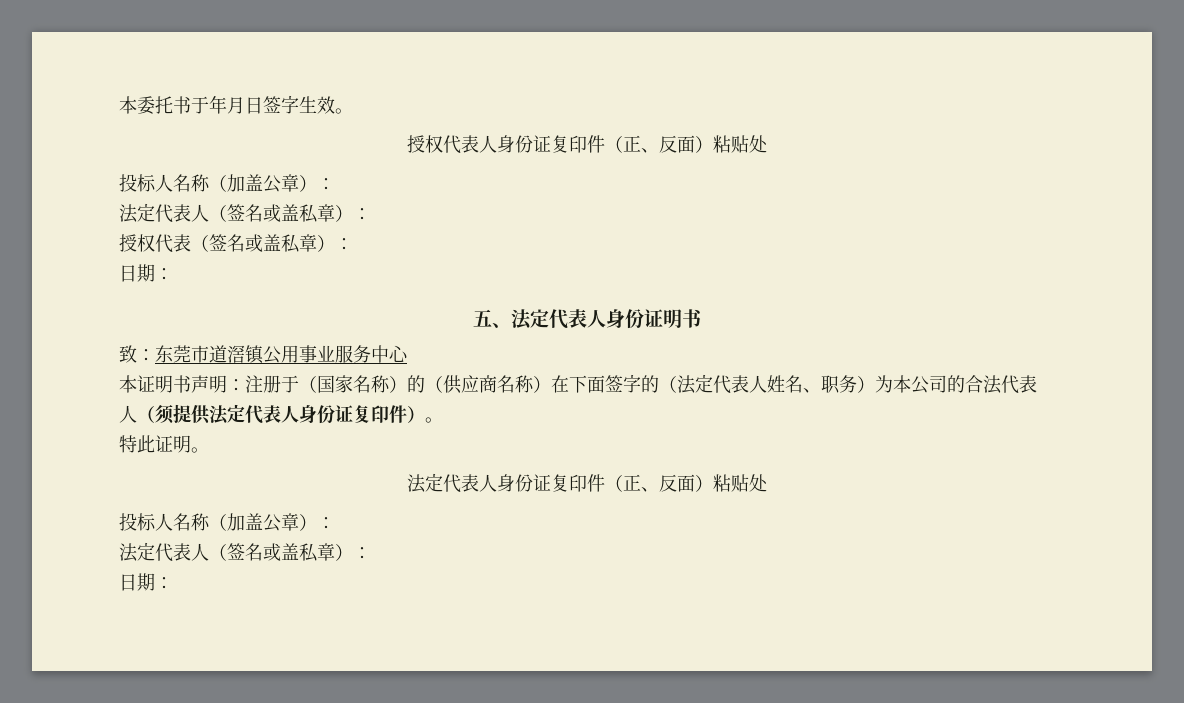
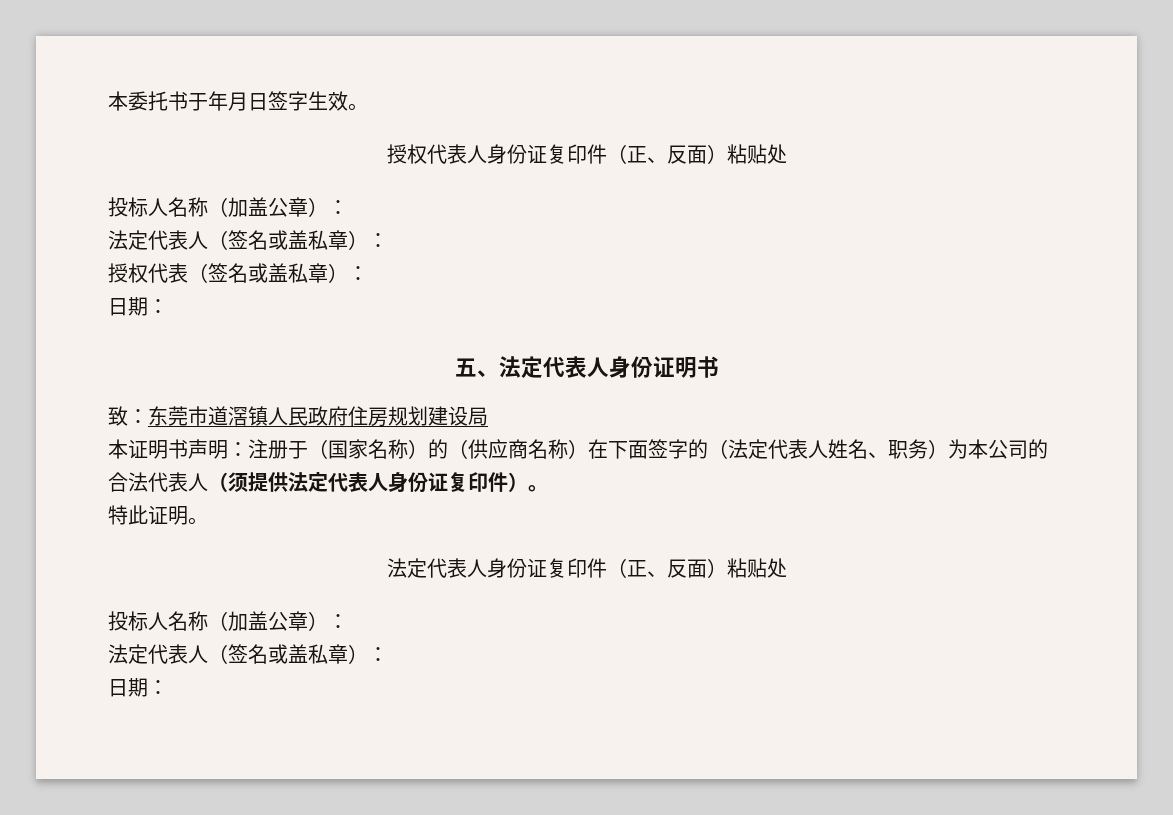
- 致：东莞市道滘镇公用事业服务中心
+ 致：东莞市道滘镇人民政府住房规划建设局

